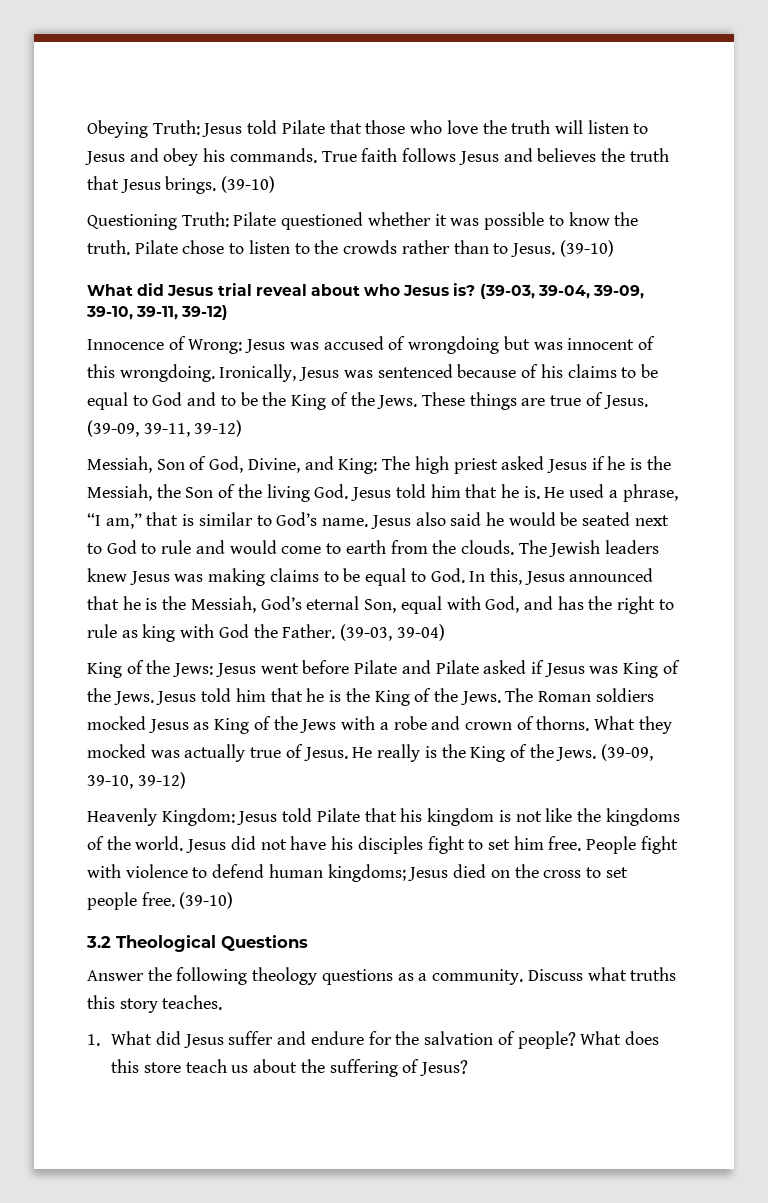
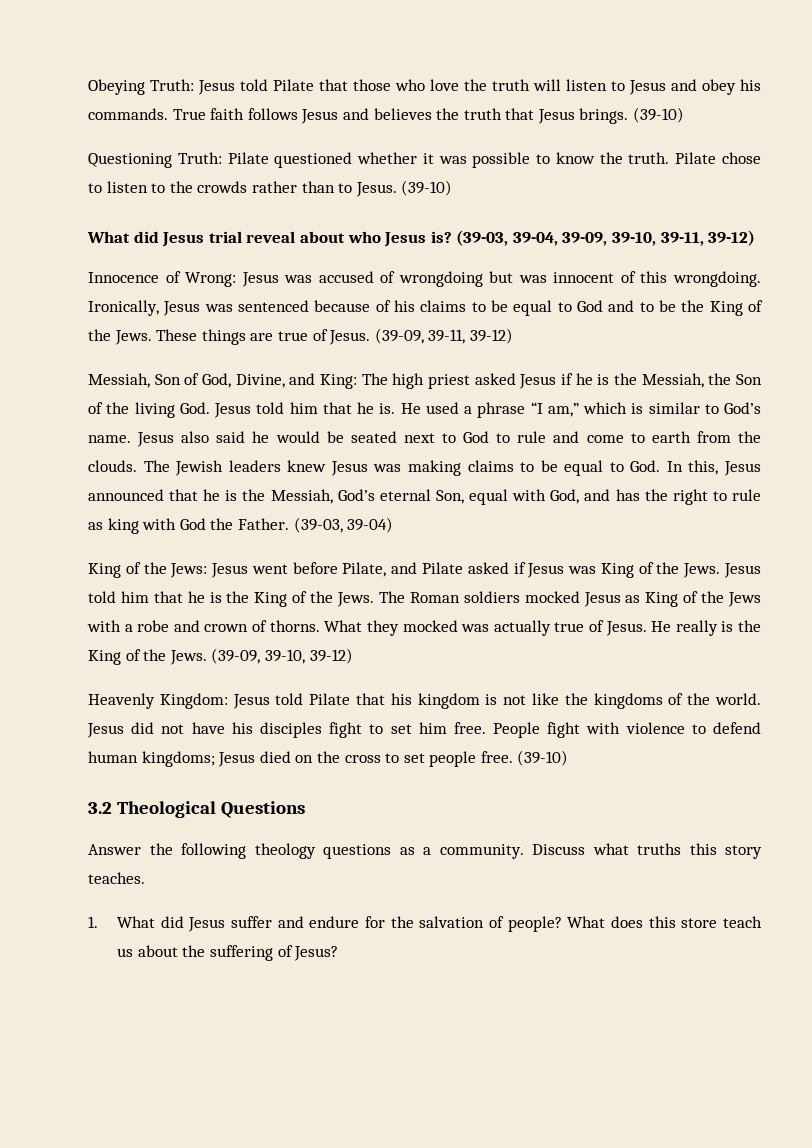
- He used a phrase, “I am,” that is similar to God’s name.
+ He used a phrase “I am,” which is similar to God’s name.
- Jesus also said he would be seated next to God to rule and would come to earth from the clouds.
+ Jesus also said he would be seated next to God to rule and come to earth from the clouds.
- King of the Jews: Jesus went before Pilate and Pilate asked if Jesus was King of the Jews.
+ King of the Jews: Jesus went before Pilate, and Pilate asked if Jesus was King of the Jews.

